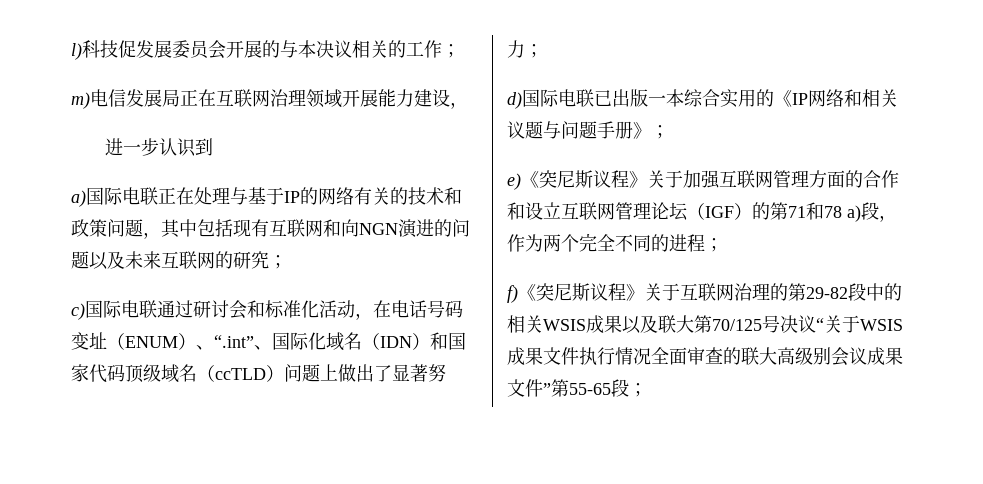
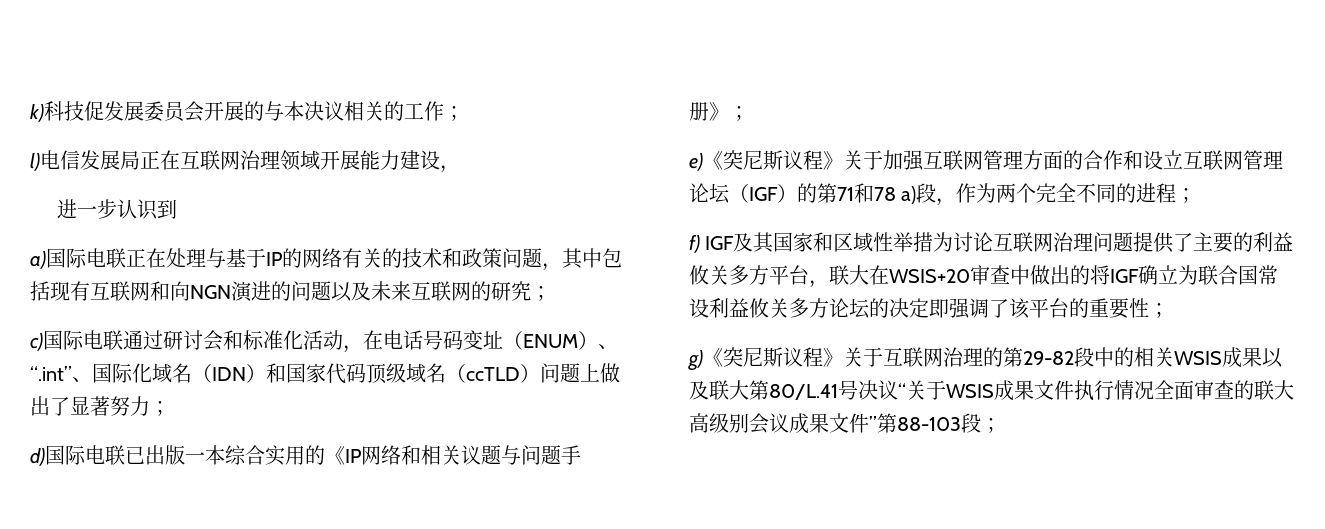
- l)科技促发展委员会开展的与本决议相关的工作；
+ k)科技促发展委员会开展的与本决议相关的工作；
- m)电信发展局正在互联网治理领域开展能力建设，
+ l)电信发展局正在互联网治理领域开展能力建设，
- f)《突尼斯议程》关于互联网治理的第29-82段中的相关WSIS成果以及联大第70/125号决议“关于WSIS成果文件执行情况全面审查的联大高级别会议成果文件”第55-65段；
+ f) IGF及其国家和区域性举措为讨论互联网治理问题提供了主要的利益攸关多方平台，联大在WSIS+20审查中做出的将IGF确立为联合国常设利益攸关多方论坛的决定即强调了该平台的重要性；
+ g)《突尼斯议程》关于互联网治理的第29-82段中的相关WSIS成果以及联大第80/L.41号决议“关于WSIS成果文件执行情况全面审查的联大高级别会议成果文件”第88-103段；

